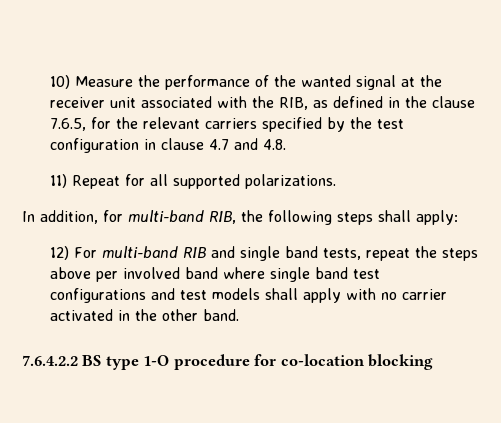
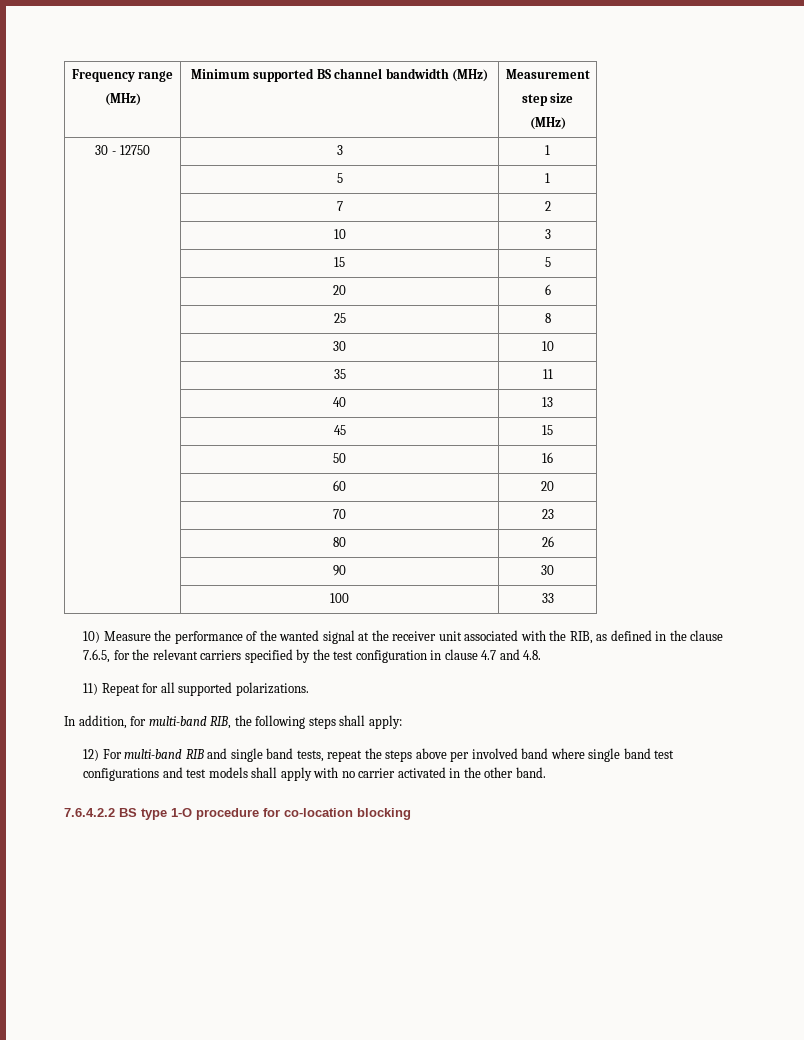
+ Frequency range
+ (MHz) | Minimum supported BS channel bandwidth (MHz) | Measurement
+ step size
+ (MHz)
+ 30 - 12750 | 3 | 1
+ | 5 | 1
+ | 7 | 2
+ | 10 | 3
+ | 15 | 5
+ | 20 | 6
+ | 25 | 8
+ | 30 | 10
+ | 35 | 11
+ | 40 | 13
+ | 45 | 15
+ | 50 | 16
+ | 60 | 20
+ | 70 | 23
+ | 80 | 26
+ | 90 | 30
+ | 100 | 33

